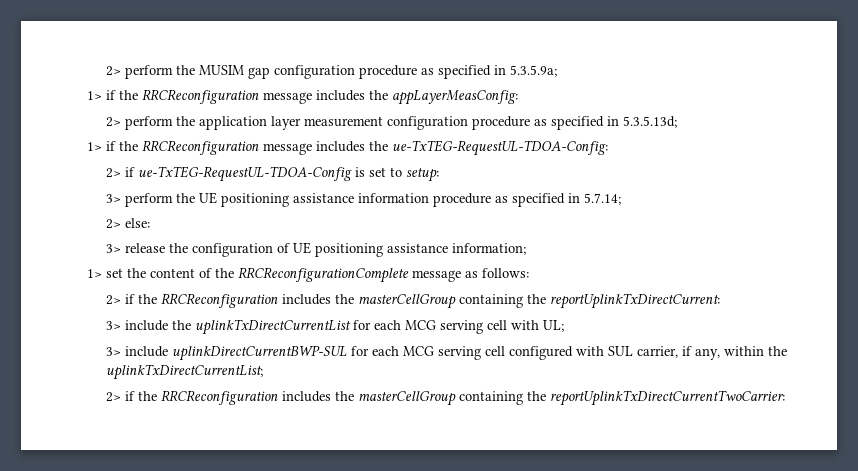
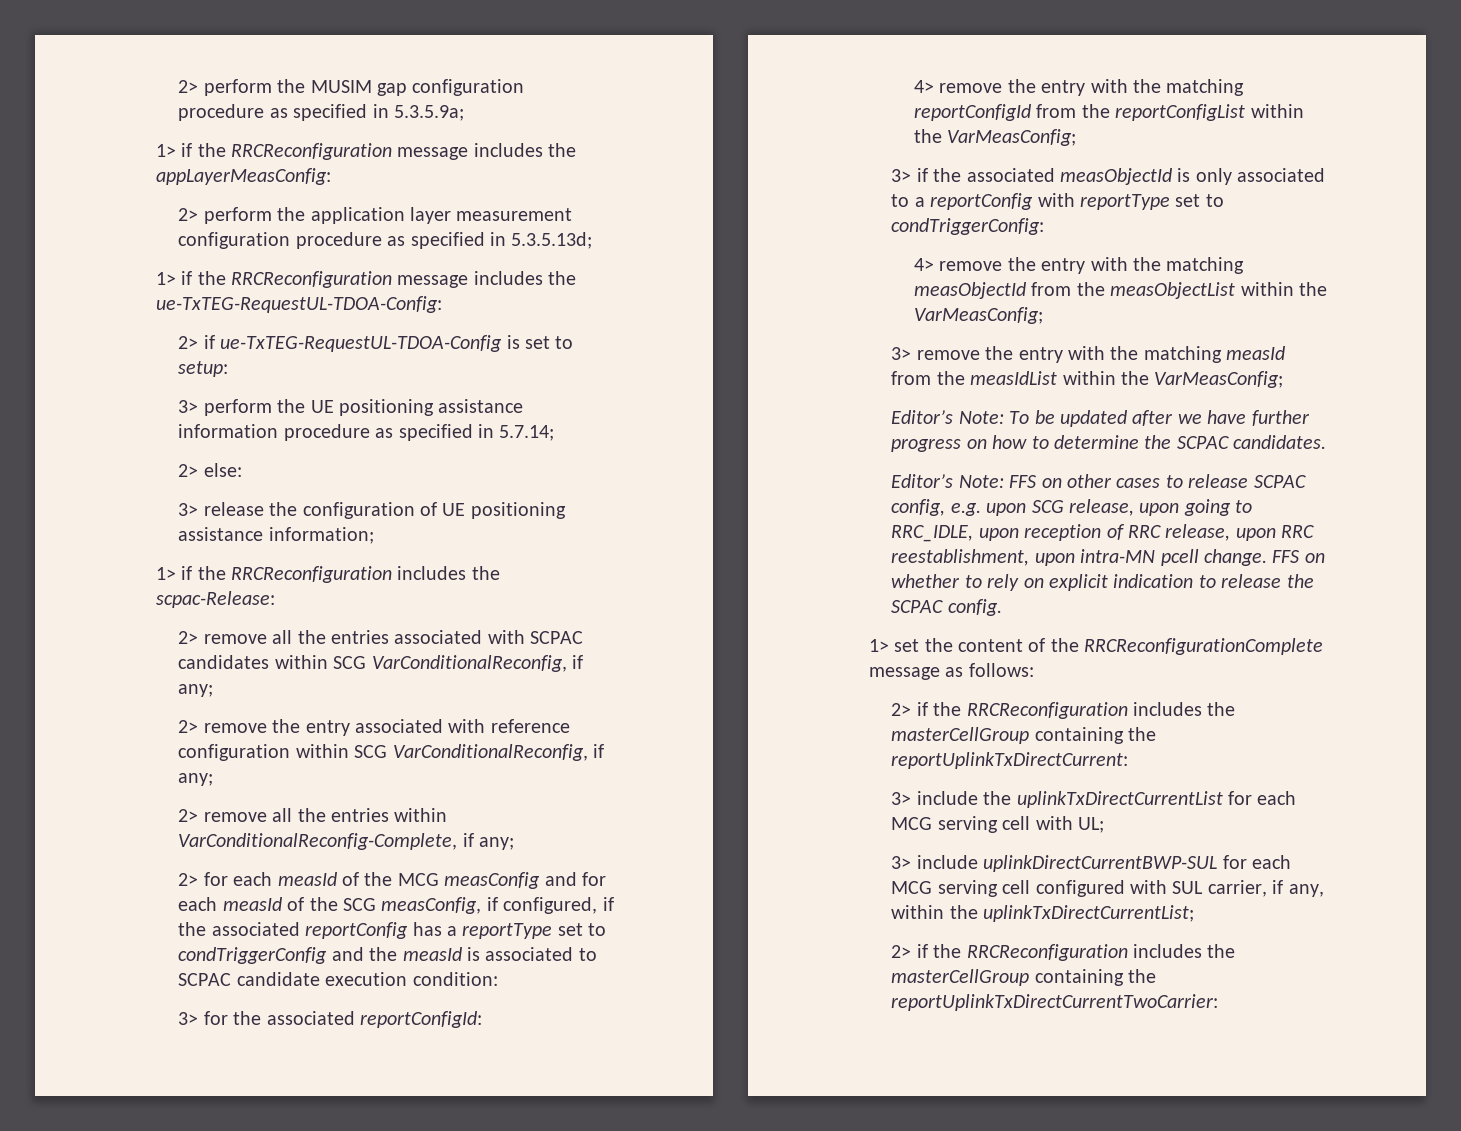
+ 1> if the RRCReconfiguration includes the scpac-Release:
+ 2> remove all the entries associated with SCPAC candidates within SCG VarConditionalReconfig, if any;
+ 2> remove the entry associated with reference configuration within SCG VarConditionalReconfig, if any;
+ 2> remove all the entries within VarConditionalReconfig-Complete, if any;
+ 2> for each measId of the MCG measConfig and for each measId of the SCG measConfig, if configured, if the associated reportConfig has a reportType set to condTriggerConfig and the measId is associated to SCPAC candidate execution condition:
+ 3> for the associated reportConfigId:
+ 4> remove the entry with the matching reportConfigId from the reportConfigList within the VarMeasConfig;
+ 3> if the associated measObjectId is only associated to a reportConfig with reportType set to condTriggerConfig:
+ 4> remove the entry with the matching measObjectId from the measObjectList within the VarMeasConfig;
+ 3> remove the entry with the matching measId from the measIdList within the VarMeasConfig;
+ Editor’s Note: To be updated after we have further progress on how to determine the SCPAC candidates.
+ Editor’s Note: FFS on other cases to release SCPAC config, e.g. upon SCG release, upon going to RRC_IDLE, upon reception of RRC release, upon RRC reestablishment, upon intra-MN pcell change. FFS on whether to rely on explicit indication to release the SCPAC config.

